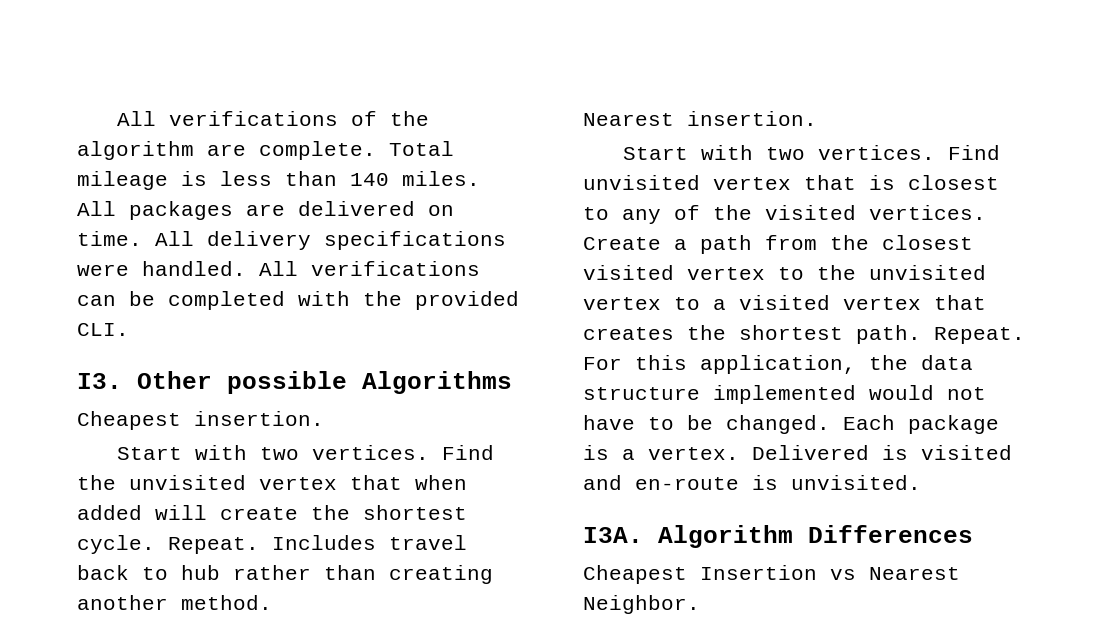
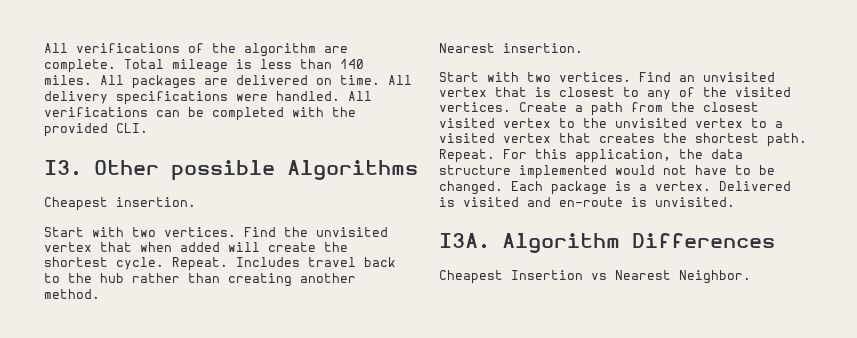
- Includes travel back to hub rather than creating another method.
+ Includes travel back to the hub rather than creating another method.
- Find unvisited vertex that is closest to any of the visited vertices.
+ Find an unvisited vertex that is closest to any of the visited vertices.

